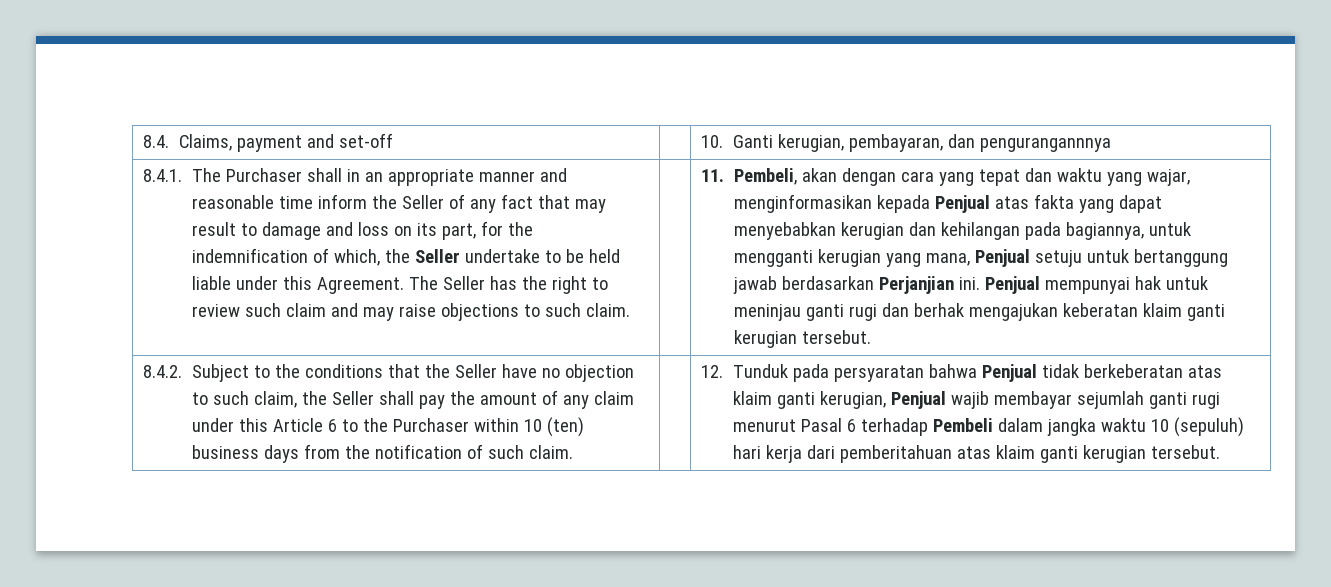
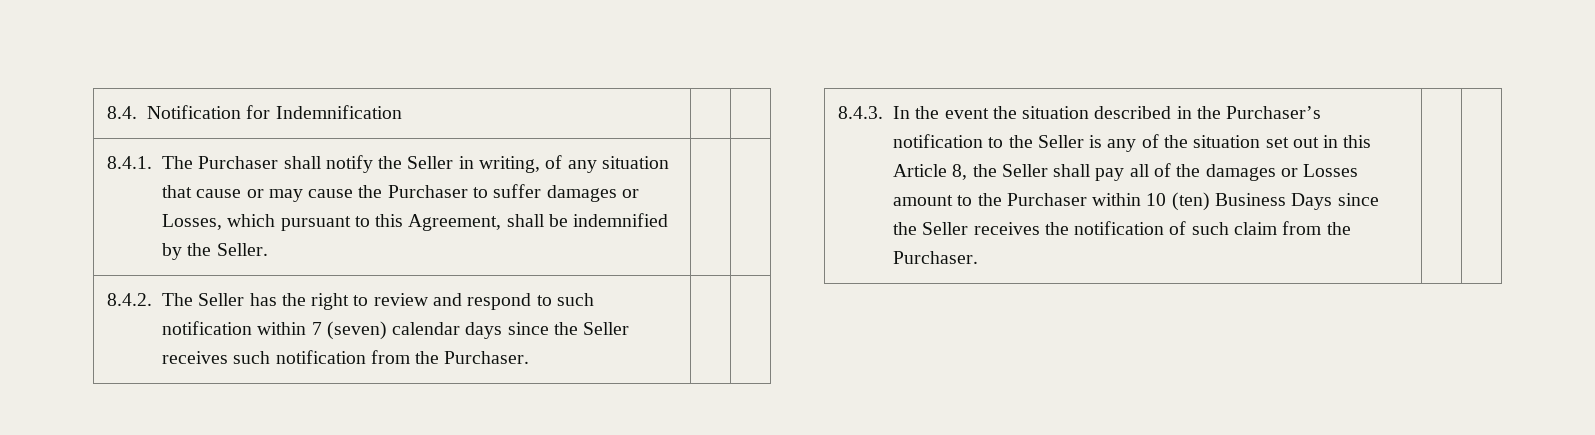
- 8.4. Claims, payment and set-off | | 10. Ganti kerugian, pembayaran, dan pengurangannnya
- 8.4.1. The Purchaser shall in an appropriate manner and reasonable time inform the Seller of any fact that may result to damage and loss on its part, for the indemnification of which, the Seller undertake to be held liable under this Agreement. The Seller has the right to review such claim and may raise objections to such claim. | | 11. Pembeli, akan dengan cara yang tepat dan waktu yang wajar, menginformasikan kepada Penjual atas fakta yang dapat menyebabkan kerugian dan kehilangan pada bagiannya, untuk mengganti kerugian yang mana, Penjual setuju untuk bertanggung jawab berdasarkan Perjanjian ini. Penjual mempunyai hak untuk meninjau ganti rugi dan berhak mengajukan keberatan klaim ganti kerugian tersebut.
- 8.4.2. Subject to the conditions that the Seller have no objection to such claim, the Seller shall pay the amount of any claim under this Article 6 to the Purchaser within 10 (ten) business days from the notification of such claim. | | 12. Tunduk pada persyaratan bahwa Penjual tidak berkeberatan atas klaim ganti kerugian, Penjual wajib membayar sejumlah ganti rugi menurut Pasal 6 terhadap Pembeli dalam jangka waktu 10 (sepuluh) hari kerja dari pemberitahuan atas klaim ganti kerugian tersebut.
+ 8.4. Notification for Indemnification | |
+ 8.4.1. The Purchaser shall notify the Seller in writing, of any situation that cause or may cause the Purchaser to suffer damages or Losses, which pursuant to this Agreement, shall be indemnified by the Seller. | |
+ 8.4.2. The Seller has the right to review and respond to such notification within 7 (seven) calendar days since the Seller receives such notification from the Purchaser. | |
+ 8.4.3. In the event the situation described in the Purchaser’s notification to the Seller is any of the situation set out in this Article 8, the Seller shall pay all of the damages or Losses amount to the Purchaser within 10 (ten) Business Days since the Seller receives the notification of such claim from the Purchaser.

